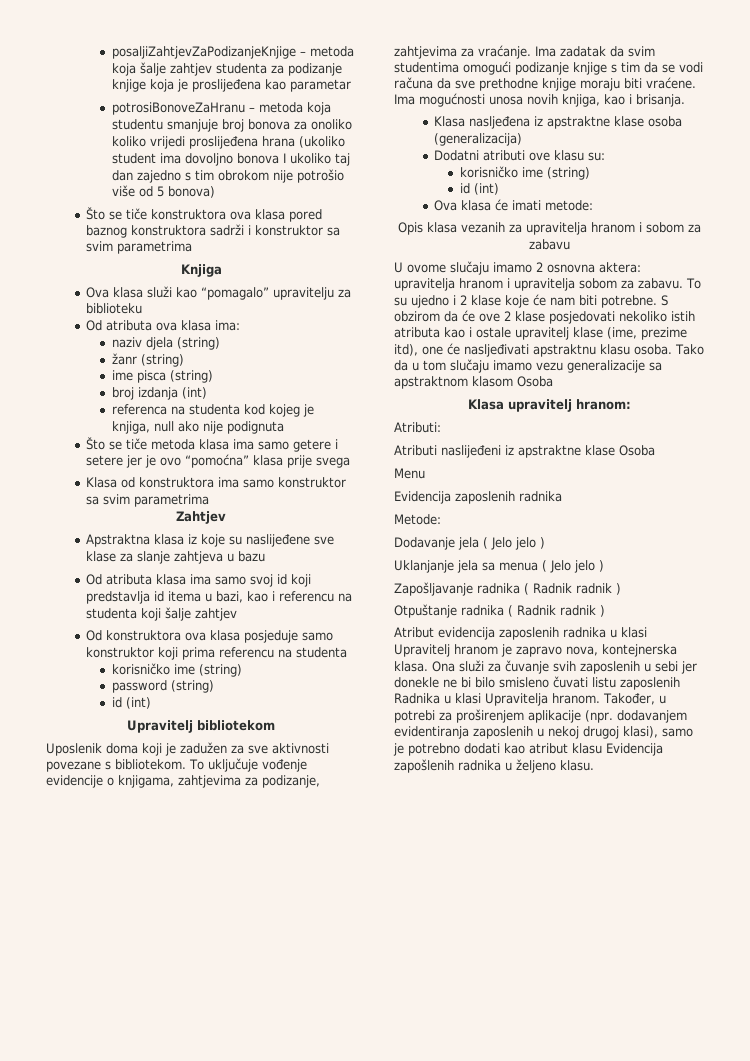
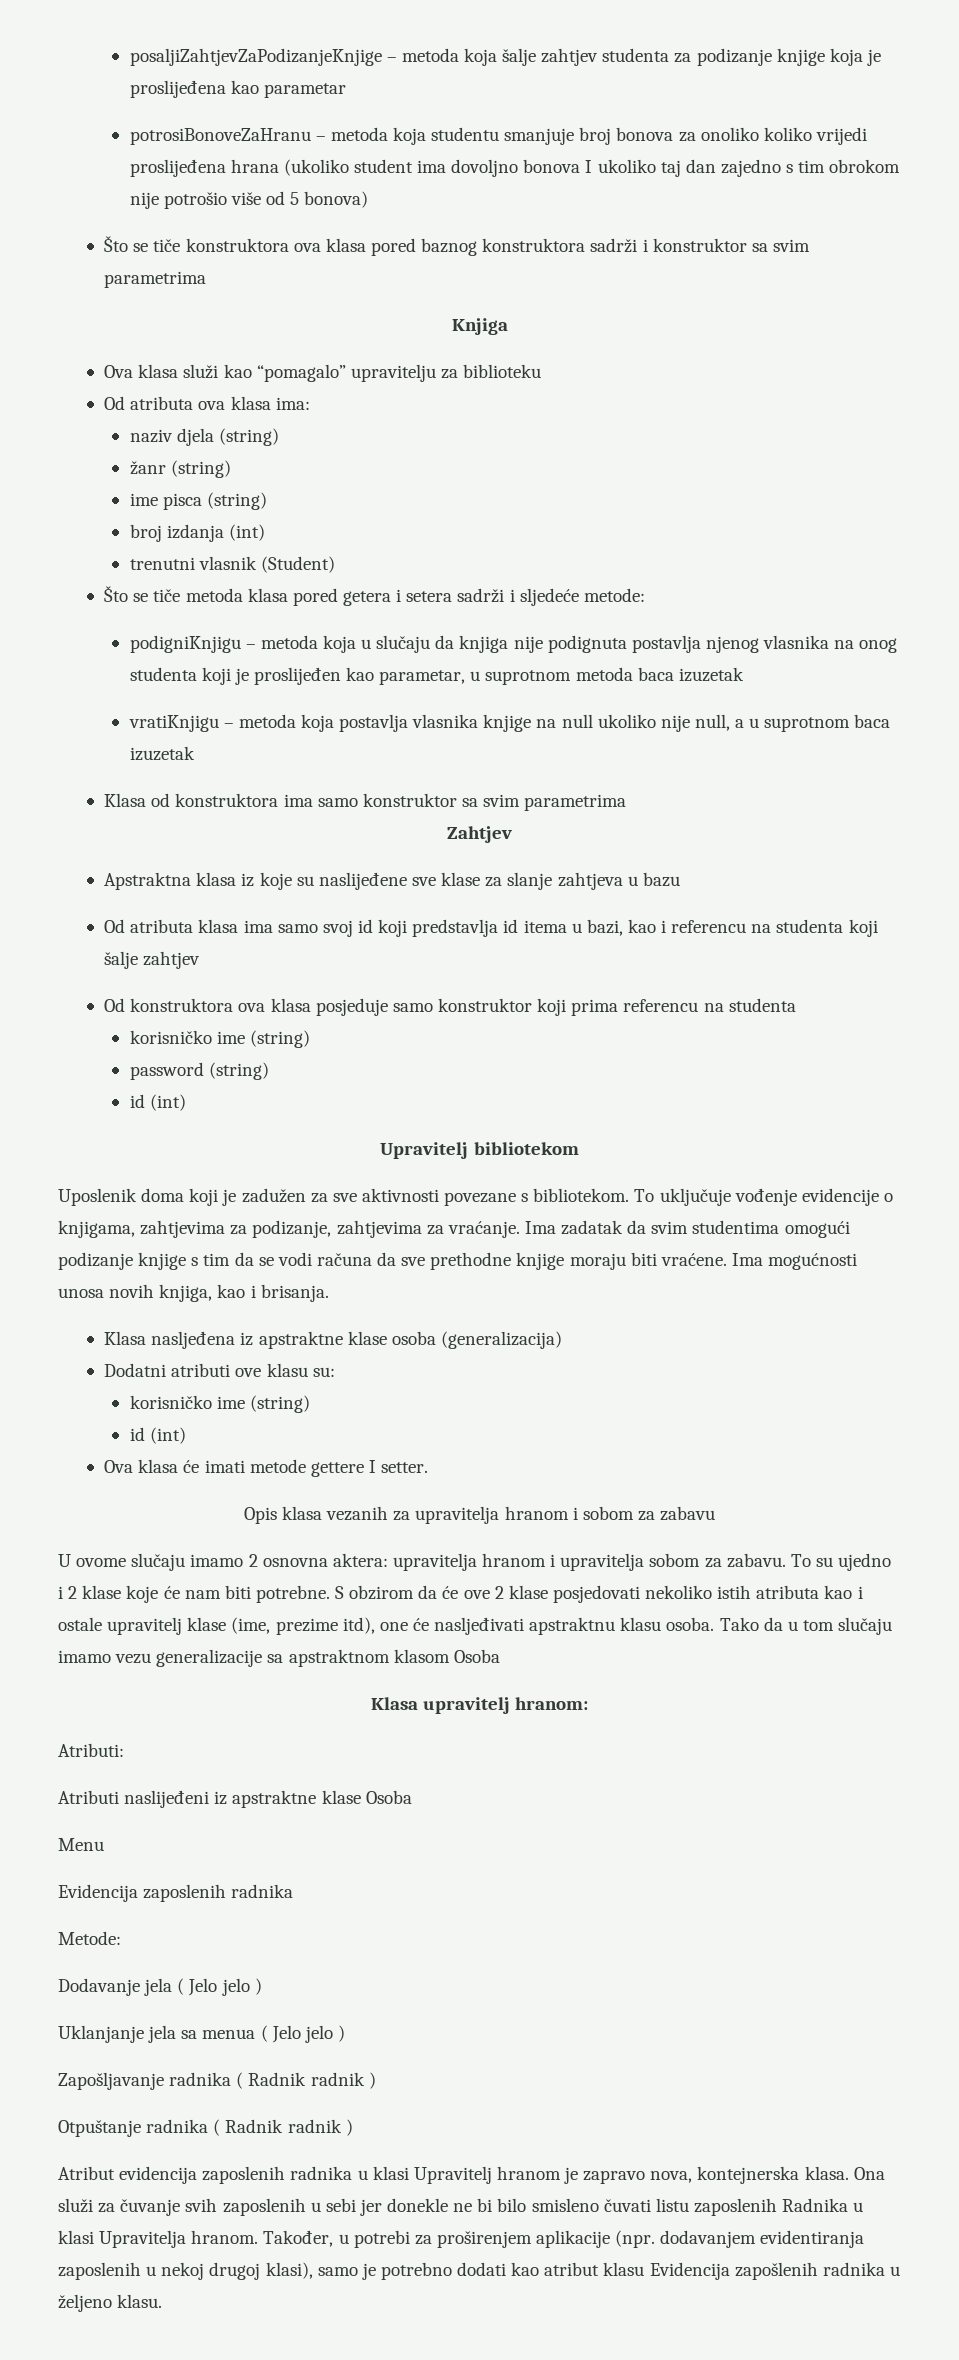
- referenca na studenta kod kojeg je knjiga, null ako nije podignuta
+ trenutni vlasnik (Student)
- Što se tiče metoda klasa ima samo getere i setere jer je ovo “pomoćna” klasa prije svega
+ Što se tiče metoda klasa pored getera i setera sadrži i sljedeće metode:
+ podigniKnjigu – metoda koja u slučaju da knjiga nije podignuta postavlja njenog vlasnika na onog studenta koji je proslijeđen kao parametar, u suprotnom metoda baca izuzetak
+ vratiKnjigu – metoda koja postavlja vlasnika knjige na null ukoliko nije null, a u suprotnom baca izuzetak
- Ova klasa će imati metode:
+ Ova klasa će imati metode gettere I setter.

